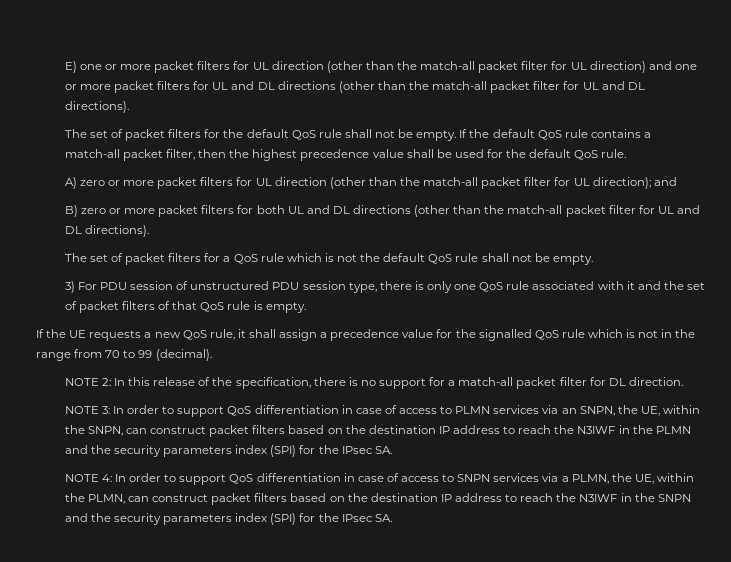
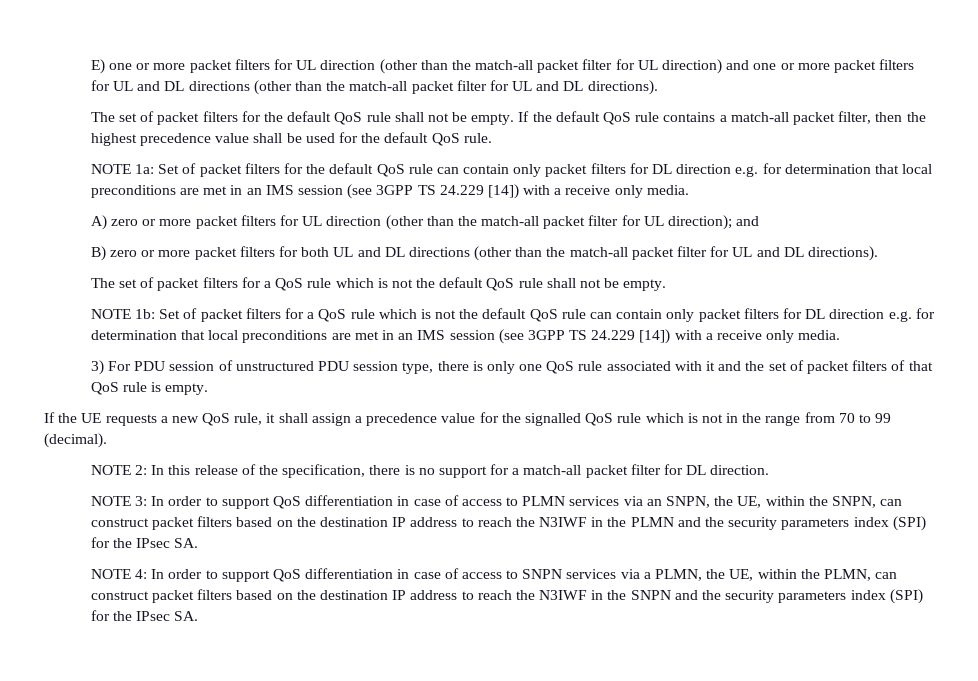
+ NOTE 1a: Set of packet filters for the default QoS rule can contain only packet filters for DL direction e.g. for determination that local preconditions are met in an IMS session (see 3GPP TS 24.229 [14]) with a receive only media.
+ NOTE 1b: Set of packet filters for a QoS rule which is not the default QoS rule can contain only packet filters for DL direction e.g. for determination that local preconditions are met in an IMS session (see 3GPP TS 24.229 [14]) with a receive only media.

